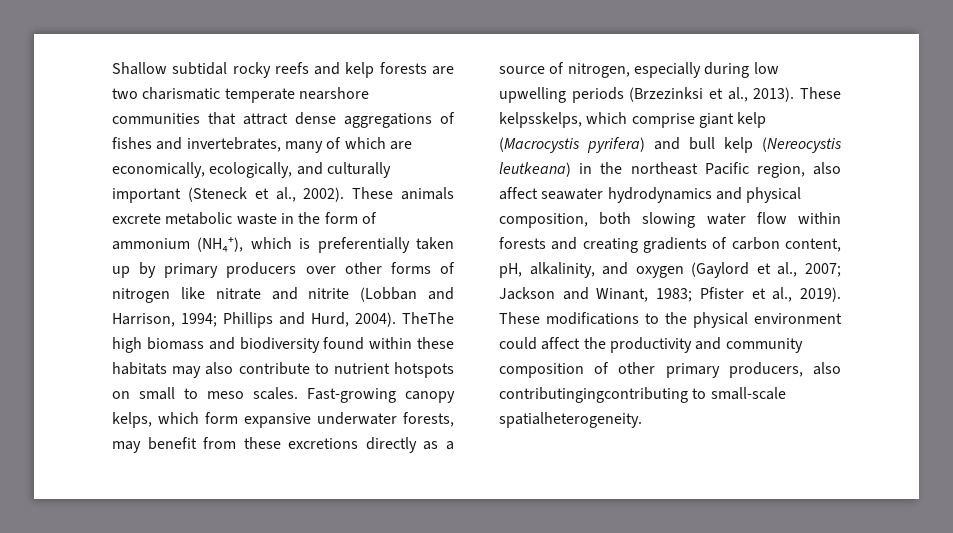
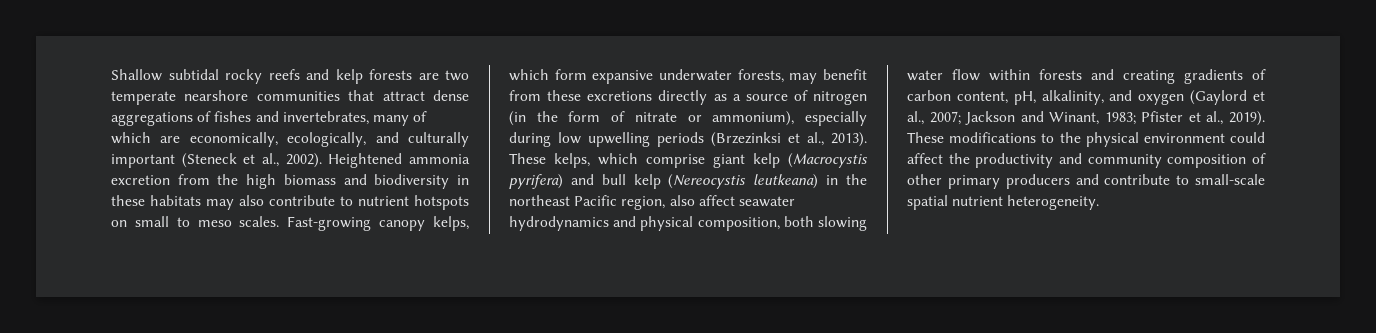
- Shallow subtidal rocky reefs and kelp forests are two charismatic temperate nearshore communities that attract dense aggregations of fishes and invertebrates, many of which are economically, ecologically, and culturally important (Steneck et al., 2002).
+ Shallow subtidal rocky reefs and kelp forests are two temperate nearshore communities that attract dense aggregations of fishes and invertebrates, many of which are economically, ecologically, and culturally important (Steneck et al., 2002).
- These animals excrete metabolic waste in the form of ammonium (NH₄⁺), which is preferentially taken up by primary producers over other forms of nitrogen like nitrate and nitrite (Lobban and Harrison, 1994; Phillips and Hurd, 2004). TheThe high biomass and biodiversity found within these habitats may also contribute to nutrient hotspots on small to meso scales.
+ Heightened ammonia excretion from the high biomass and biodiversity in these habitats may also contribute to nutrient hotspots on small to meso scales.
- Fast-growing canopy kelps, which form expansive underwater forests, may benefit from these excretions directly as a source of nitrogen, especially during low upwelling periods (Brzezinksi et al., 2013).
+ Fast-growing canopy kelps, which form expansive underwater forests, may benefit from these excretions directly as a source of nitrogen (in the form of nitrate or ammonium), especially during low upwelling periods (Brzezinksi et al., 2013).
- These kelpsskelps, which comprise giant kelp (Macrocystis pyrifera) and bull kelp (Nereocystis leutkeana) in the northeast Pacific region, also affect seawater hydrodynamics and physical composition, both slowing water flow within forests and creating gradients of carbon content, pH, alkalinity, and oxygen (Gaylord et al., 2007; Jackson and Winant, 1983; Pfister et al., 2019).
+ These kelps, which comprise giant kelp (Macrocystis pyrifera) and bull kelp (Nereocystis leutkeana) in the northeast Pacific region, also affect seawater hydrodynamics and physical composition, both slowing water flow within forests and creating gradients of carbon content, pH, alkalinity, and oxygen (Gaylord et al., 2007; Jackson and Winant, 1983; Pfister et al., 2019).
- These modifications to the physical environment could affect the productivity and community composition of other primary producers, also contributingingcontributing to small-scale spatialheterogeneity.
+ These modifications to the physical environment could affect the productivity and community composition of other primary producers and contribute to small-scale spatial nutrient heterogeneity.

